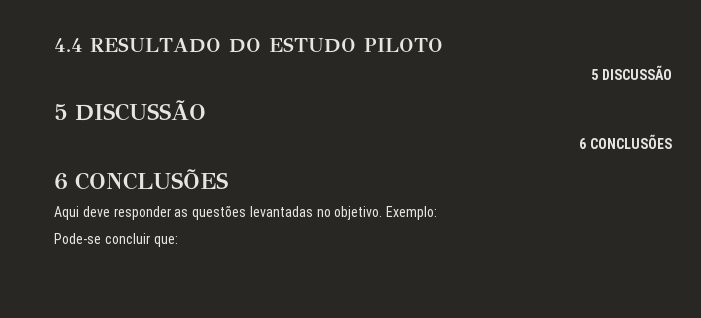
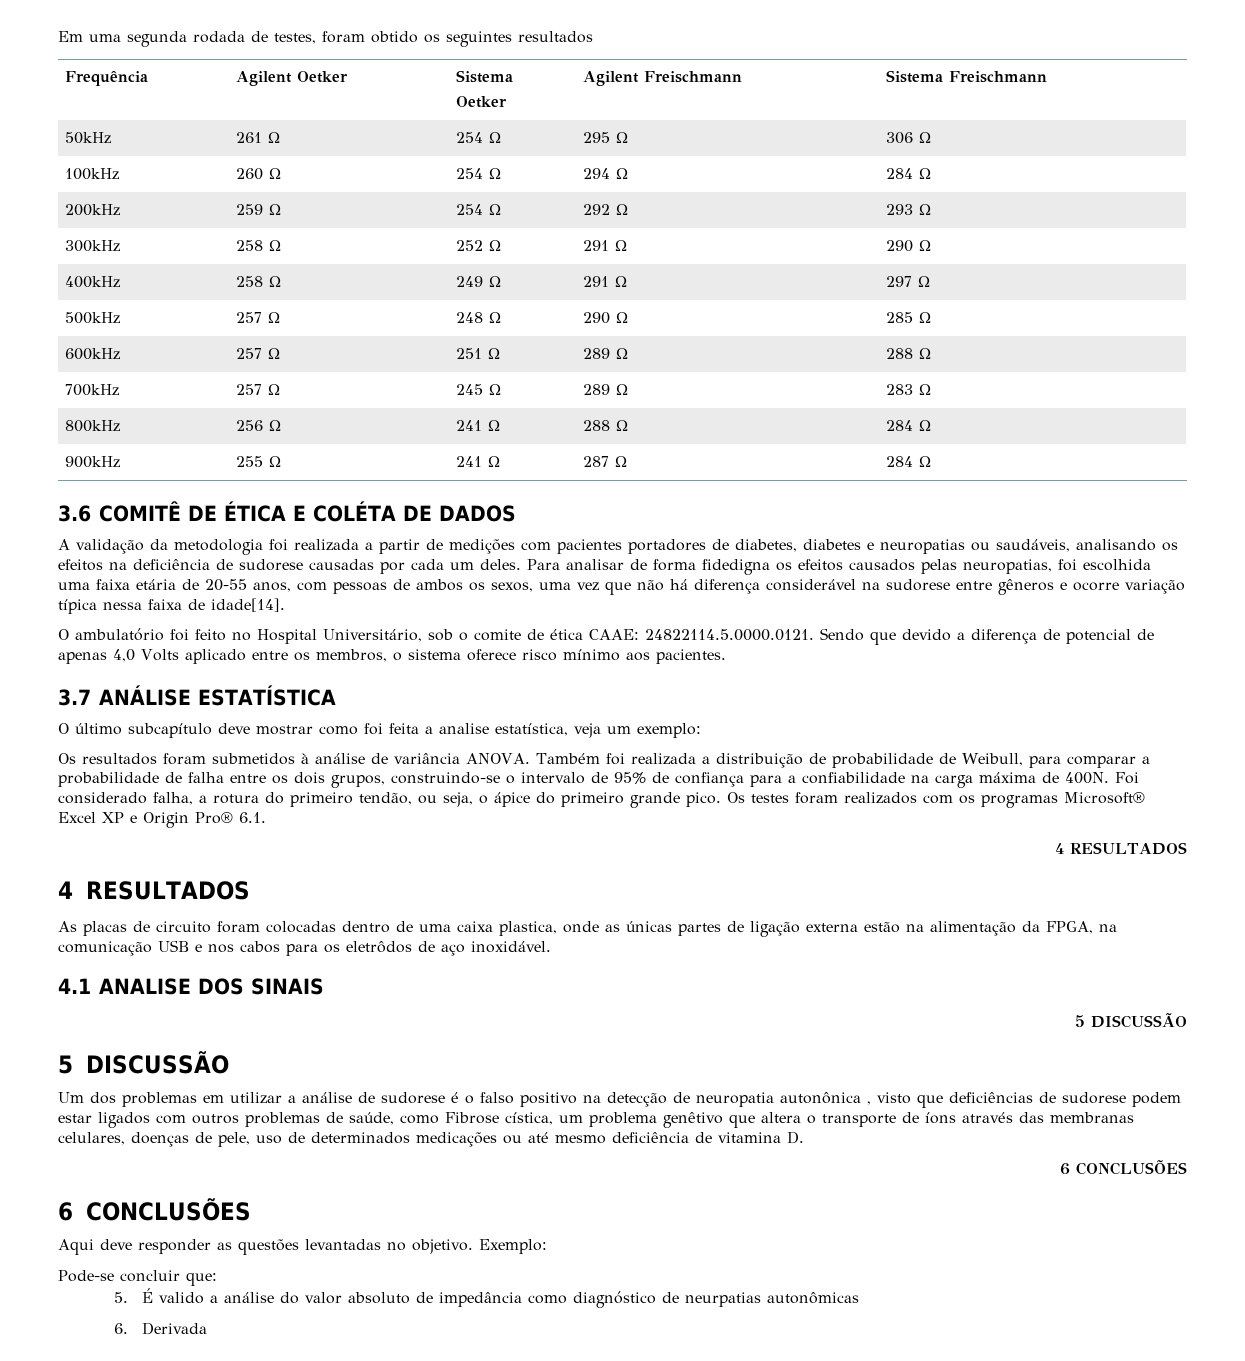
- 4.4 RESULTADO DO ESTUDO PILOTO
+ Em uma segunda rodada de testes, foram obtido os seguintes resultados
+ Frequência | Agilent Oetker | Sistema
+ Oetker | Agilent Freischmann | Sistema Freischmann
+ 50kHz | 261 Ω | 254 Ω | 295 Ω | 306 Ω
+ 100kHz | 260 Ω | 254 Ω | 294 Ω | 284 Ω
+ 200kHz | 259 Ω | 254 Ω | 292 Ω | 293 Ω
+ 300kHz | 258 Ω | 252 Ω | 291 Ω | 290 Ω
+ 400kHz | 258 Ω | 249 Ω | 291 Ω | 297 Ω
+ 500kHz | 257 Ω | 248 Ω | 290 Ω | 285 Ω
+ 600kHz | 257 Ω | 251 Ω | 289 Ω | 288 Ω
+ 700kHz | 257 Ω | 245 Ω | 289 Ω | 283 Ω
+ 800kHz | 256 Ω | 241 Ω | 288 Ω | 284 Ω
+ 900kHz | 255 Ω | 241 Ω | 287 Ω | 284 Ω
+ 3.6 COMITÊ DE ÉTICA E COLÉTA DE DADOS
+ A validação da metodologia foi realizada a partir de medições com pacientes portadores de diabetes, diabetes e neuropatias ou saudáveis, analisando os efeitos na deficiência de sudorese causadas por cada um deles. Para analisar de forma fidedigna os efeitos causados pelas neuropatias, foi escolhida uma faixa etária de 20-55 anos, com pessoas de ambos os sexos, uma vez que não há diferença considerável na sudorese entre gêneros e ocorre variação típica nessa faixa de idade[14].
+ O ambulatório foi feito no Hospital Universitário, sob o comite de ética CAAE: 24822114.5.0000.0121. Sendo que devido a diferença de potencial de apenas 4,0 Volts aplicado entre os membros, o sistema oferece risco mínimo aos pacientes.
+ 3.7 ANÁLISE ESTATÍSTICA
+ O último subcapítulo deve mostrar como foi feita a analise estatística, veja um exemplo:
+ Os resultados foram submetidos à análise de variância ANOVA. Também foi realizada a distribuição de probabilidade de Weibull, para comparar a probabilidade de falha entre os dois grupos, construindo-se o intervalo de 95% de confiança para a confiabilidade na carga máxima de 400N. Foi considerado falha, a rotura do primeiro tendão, ou seja, o ápice do primeiro grande pico. Os testes foram realizados com os programas Microsoft® Excel XP e Origin Pro® 6.1.
+ 4 RESULTADOS
+ 4 RESULTADOS
+ As placas de circuito foram colocadas dentro de uma caixa plastica, onde as únicas partes de ligação externa estão na alimentação da FPGA, na comunicação USB e nos cabos para os eletrôdos de aço inoxidável.
+ 4.1 ANALISE DOS SINAIS
  5 DISCUSSÃO
  5 DISCUSSÃO
+ Um dos problemas em utilizar a análise de sudorese é o falso positivo na detecção de neuropatia autonônica , visto que deficiências de sudorese podem estar ligados com outros problemas de saúde, como Fibrose cística, um problema genêtivo que altera o transporte de íons através das membranas celulares, doenças de pele, uso de determinados medicações ou até mesmo deficiência de vitamina D.
+ 5. É valido a análise do valor absoluto de impedância como diagnóstico de neurpatias autonômicas
+ 6. Derivada

